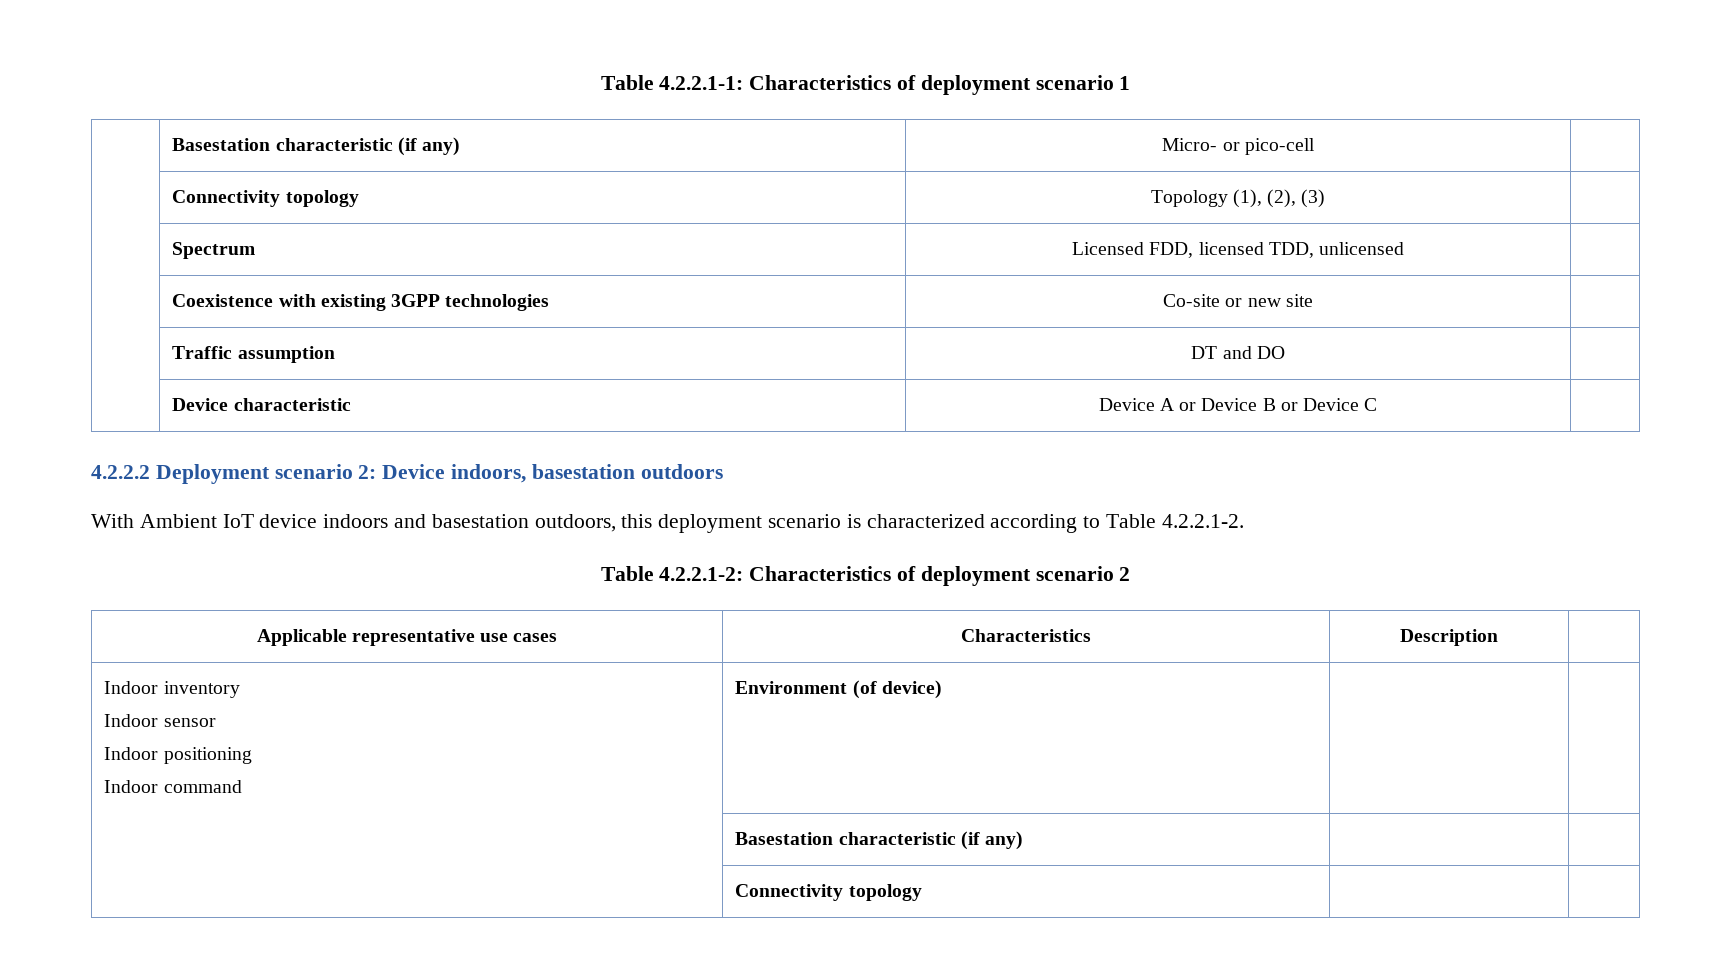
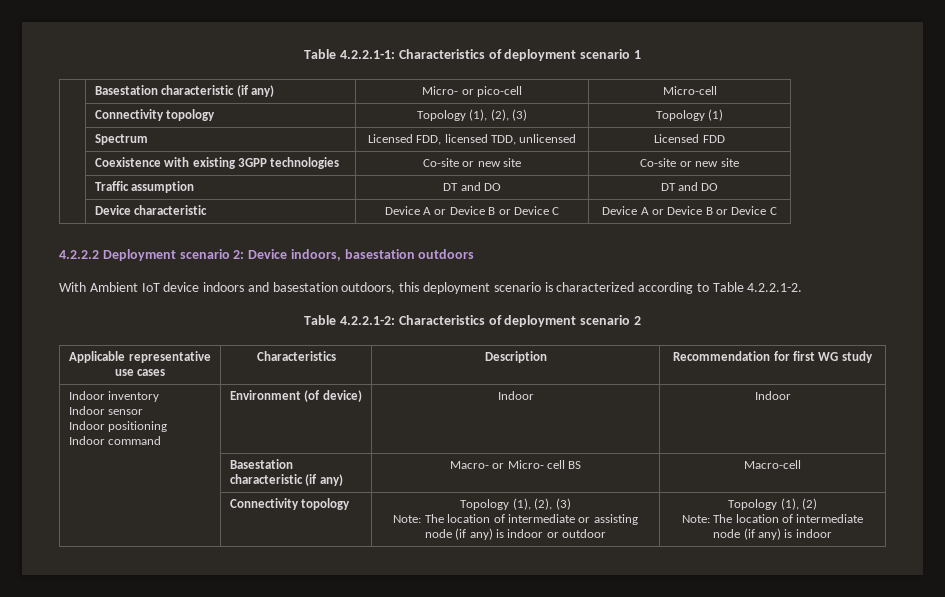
- | Basestation characteristic (if any) | Micro- or pico-cell |
+ | Basestation characteristic (if any) | Micro- or pico-cell | Micro-cell
- | Connectivity topology | Topology (1), (2), (3) |
+ | Connectivity topology | Topology (1), (2), (3) | Topology (1)
- | Spectrum | Licensed FDD, licensed TDD, unlicensed |
+ | Spectrum | Licensed FDD, licensed TDD, unlicensed | Licensed FDD
- | Coexistence with existing 3GPP technologies | Co-site or new site |
+ | Coexistence with existing 3GPP technologies | Co-site or new site | Co-site or new site
- | Traffic assumption | DT and DO |
+ | Traffic assumption | DT and DO | DT and DO
- | Device characteristic | Device A or Device B or Device C |
+ | Device characteristic | Device A or Device B or Device C | Device A or Device B or Device C
- Applicable representative use cases | Characteristics | Description |
+ Applicable representative use cases | Characteristics | Description | Recommendation for first WG study
  Indoor inventory
  Indoor sensor
  Indoor positioning
- Indoor command | Environment (of device) | |
- | Basestation characteristic (if any) | |
- | Connectivity topology | |
+ Indoor command | Environment (of device) | Indoor | Indoor
+ | Basestation characteristic (if any) | Macro- or Micro- cell BS | Macro-cell
+ | Connectivity topology | Topology (1), (2), (3)
+ Note: The location of intermediate or assisting node (if any) is indoor or outdoor | Topology (1), (2)
+ Note: The location of intermediate node (if any) is indoor

